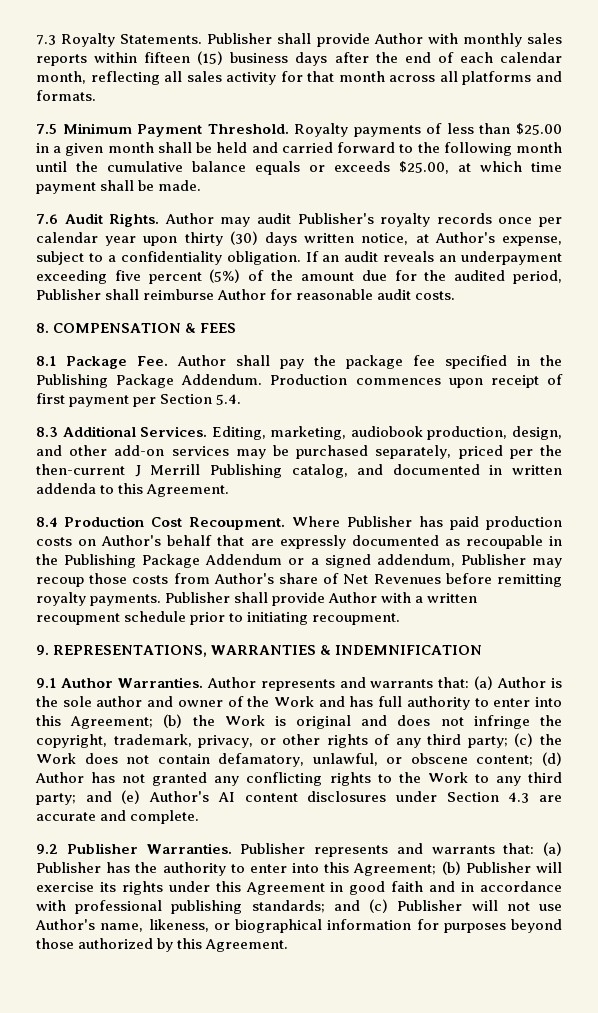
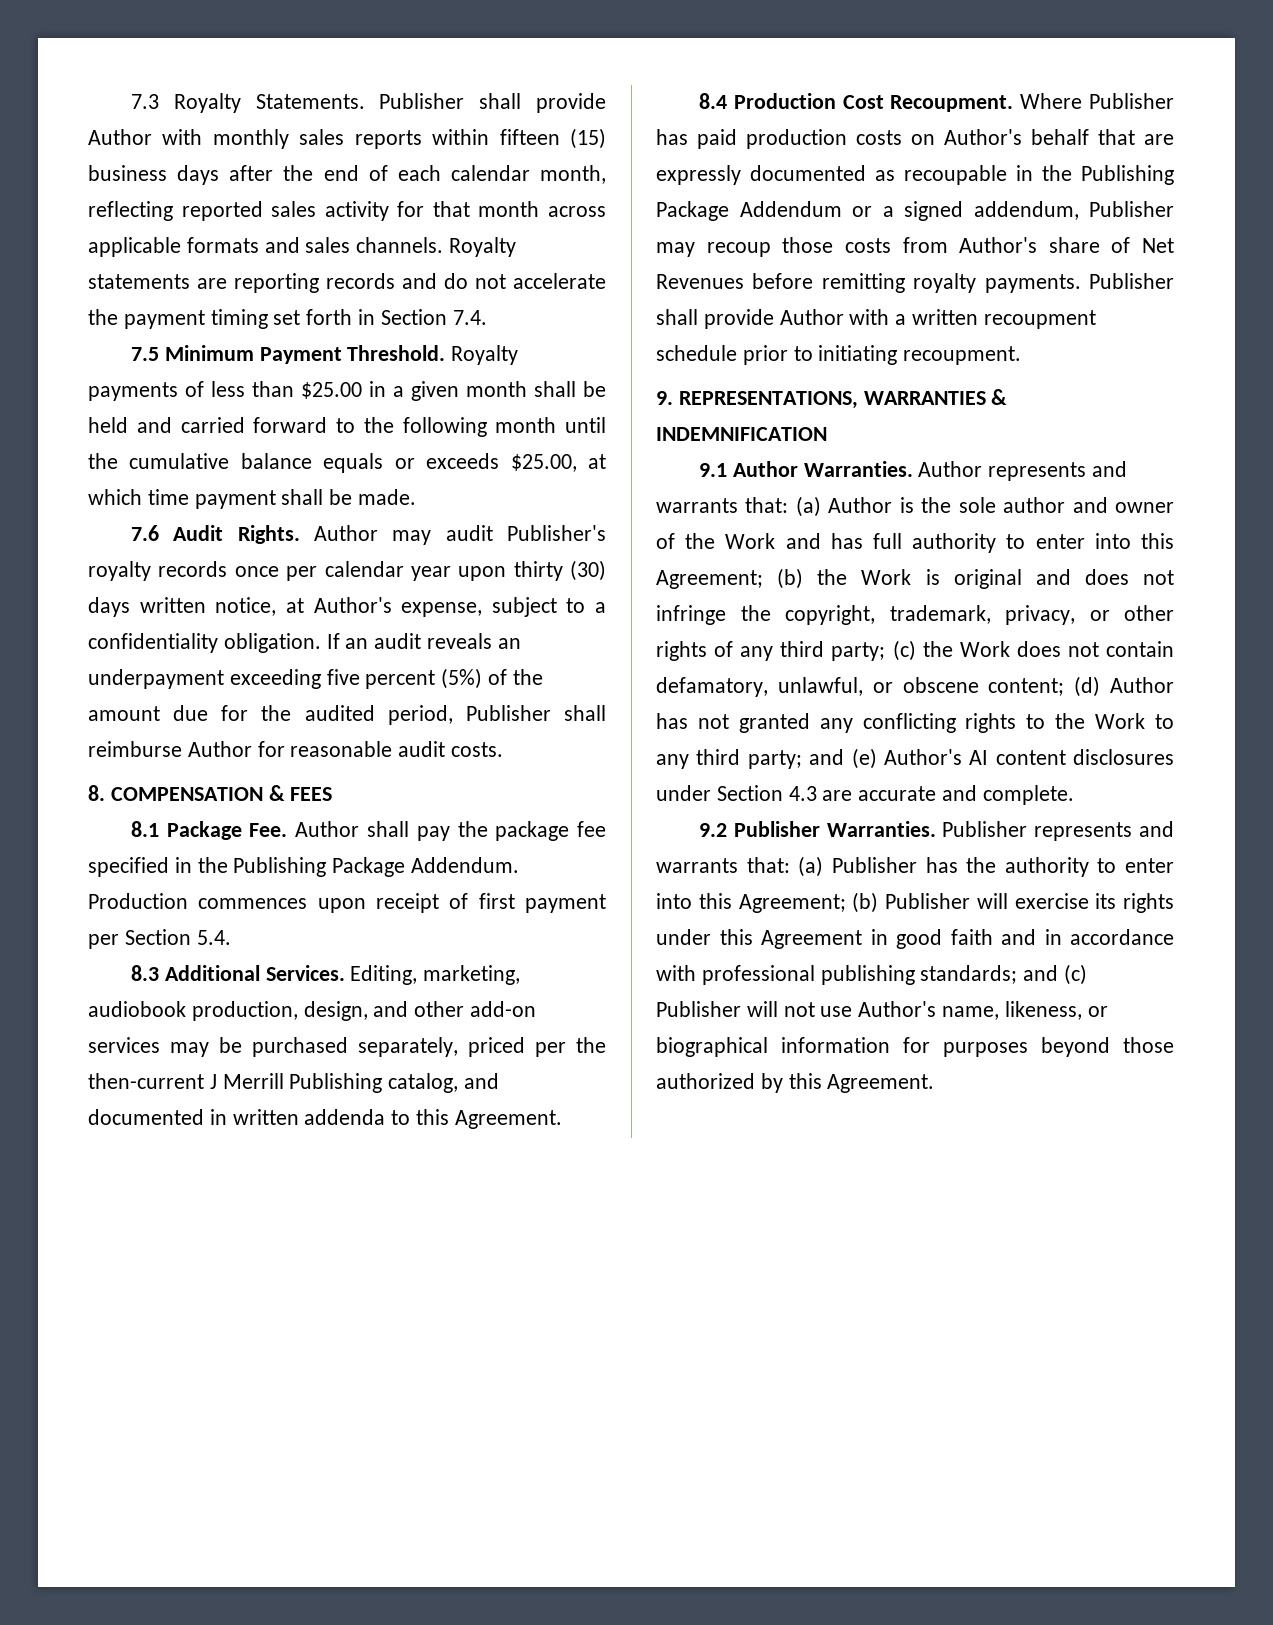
- Publisher shall provide Author with monthly sales reports within fifteen (15) business days after the end of each calendar month, reflecting all sales activity for that month across all platforms and formats.
+ Publisher shall provide Author with monthly sales reports within fifteen (15) business days after the end of each calendar month, reflecting reported sales activity for that month across applicable formats and sales channels. Royalty statements are reporting records and do not accelerate the payment timing set forth in Section 7.4.

